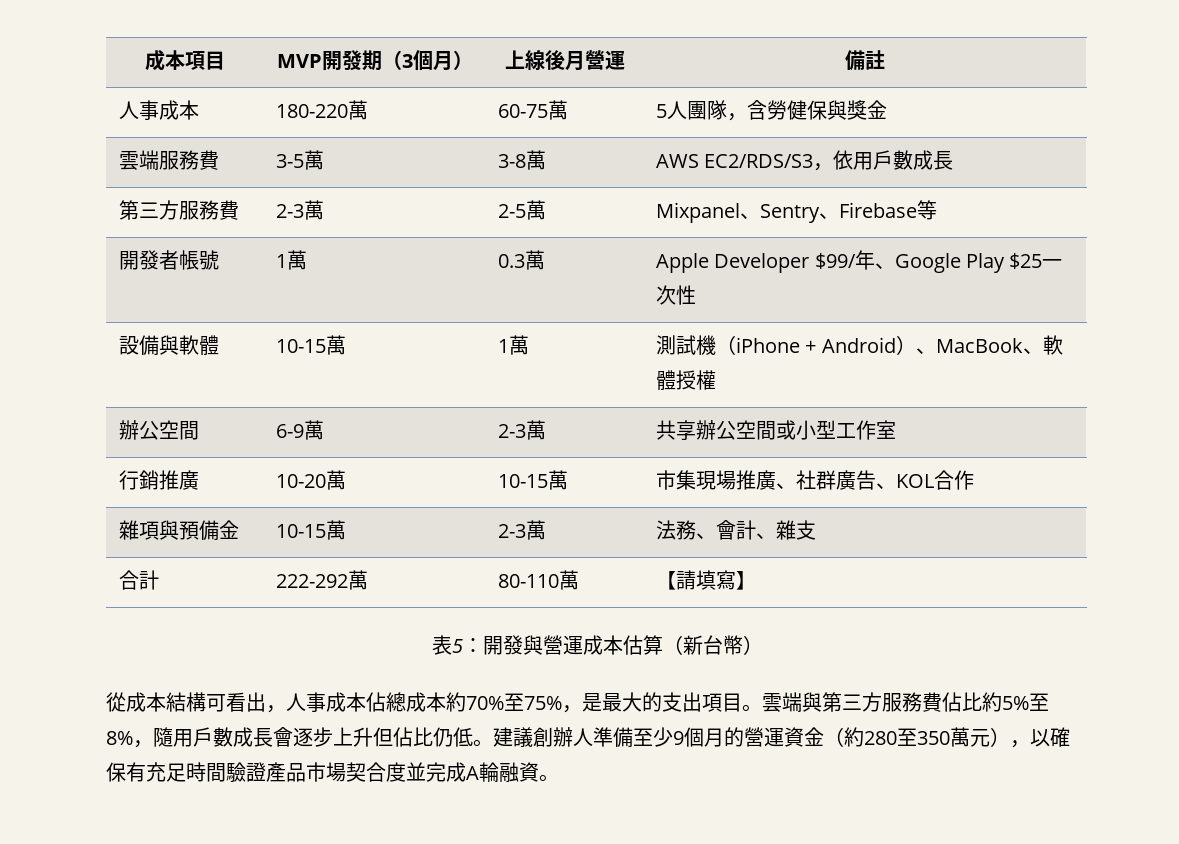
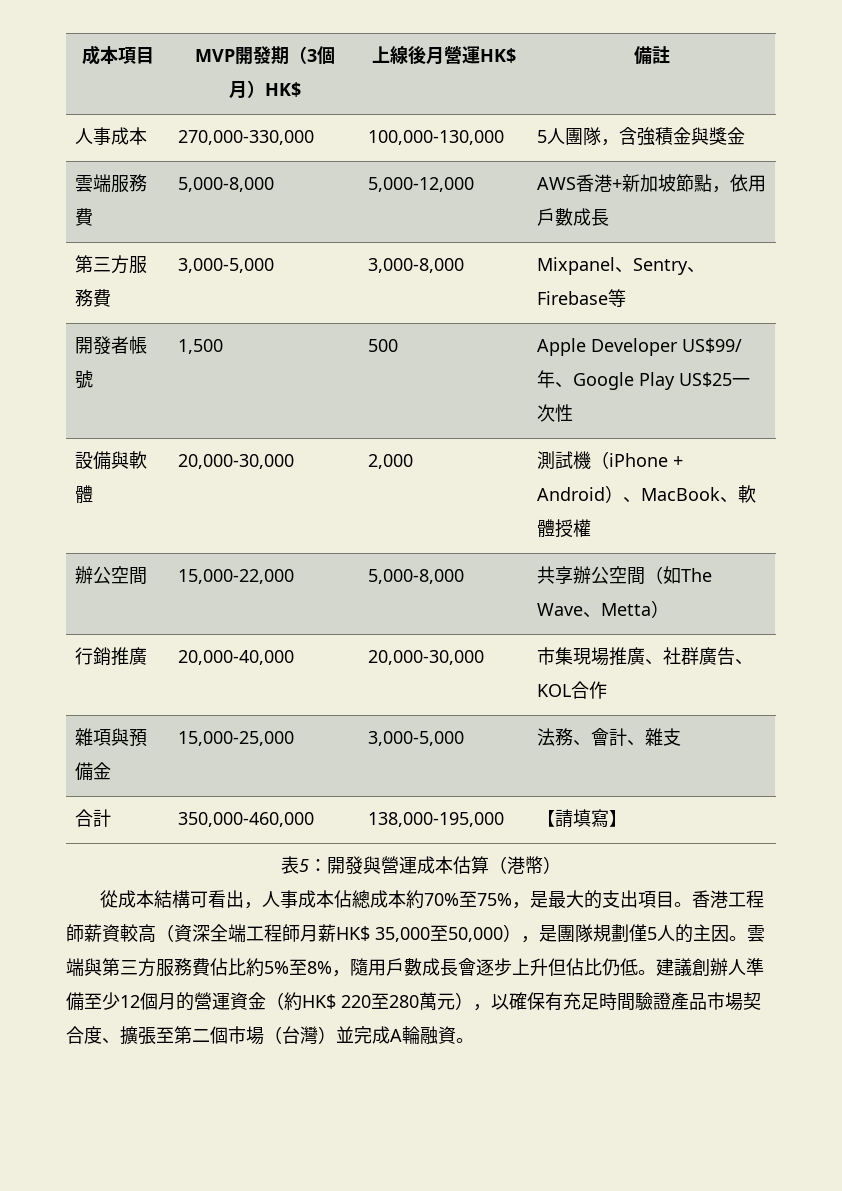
- 成本項目 | MVP開發期（3個月） | 上線後月營運 | 備註
+ 成本項目 | MVP開發期（3個月）HK$ | 上線後月營運HK$ | 備註
- 人事成本 | 180-220萬 | 60-75萬 | 5人團隊，含勞健保與獎金
+ 人事成本 | 270,000-330,000 | 100,000-130,000 | 5人團隊，含強積金與獎金
- 雲端服務費 | 3-5萬 | 3-8萬 | AWS EC2/RDS/S3，依用戶數成長
+ 雲端服務費 | 5,000-8,000 | 5,000-12,000 | AWS香港+新加坡節點，依用戶數成長
- 第三方服務費 | 2-3萬 | 2-5萬 | Mixpanel、Sentry、Firebase等
+ 第三方服務費 | 3,000-5,000 | 3,000-8,000 | Mixpanel、Sentry、Firebase等
- 開發者帳號 | 1萬 | 0.3萬 | Apple Developer $99/年、Google Play $25一次性
+ 開發者帳號 | 1,500 | 500 | Apple Developer US$99/年、Google Play US$25一次性
- 設備與軟體 | 10-15萬 | 1萬 | 測試機（iPhone + Android）、MacBook、軟體授權
+ 設備與軟體 | 20,000-30,000 | 2,000 | 測試機（iPhone + Android）、MacBook、軟體授權
- 辦公空間 | 6-9萬 | 2-3萬 | 共享辦公空間或小型工作室
+ 辦公空間 | 15,000-22,000 | 5,000-8,000 | 共享辦公空間（如The Wave、Metta）
- 行銷推廣 | 10-20萬 | 10-15萬 | 市集現場推廣、社群廣告、KOL合作
+ 行銷推廣 | 20,000-40,000 | 20,000-30,000 | 市集現場推廣、社群廣告、KOL合作
- 雜項與預備金 | 10-15萬 | 2-3萬 | 法務、會計、雜支
+ 雜項與預備金 | 15,000-25,000 | 3,000-5,000 | 法務、會計、雜支
- 合計 | 222-292萬 | 80-110萬 | 【請填寫】
+ 合計 | 350,000-460,000 | 138,000-195,000 | 【請填寫】
- 表5：開發與營運成本估算（新台幣）
+ 表5：開發與營運成本估算（港幣）
+ 香港工程師薪資較高（資深全端工程師月薪HK$ 35,000至50,000），是團隊規劃僅5人的主因。
- 建議創辦人準備至少9個月的營運資金（約280至350萬元），以確保有充足時間驗證產品市場契合度並完成A輪融資。
+ 建議創辦人準備至少12個月的營運資金（約HK$ 220至280萬元），以確保有充足時間驗證產品市場契合度、擴張至第二個市場（台灣）並完成A輪融資。

